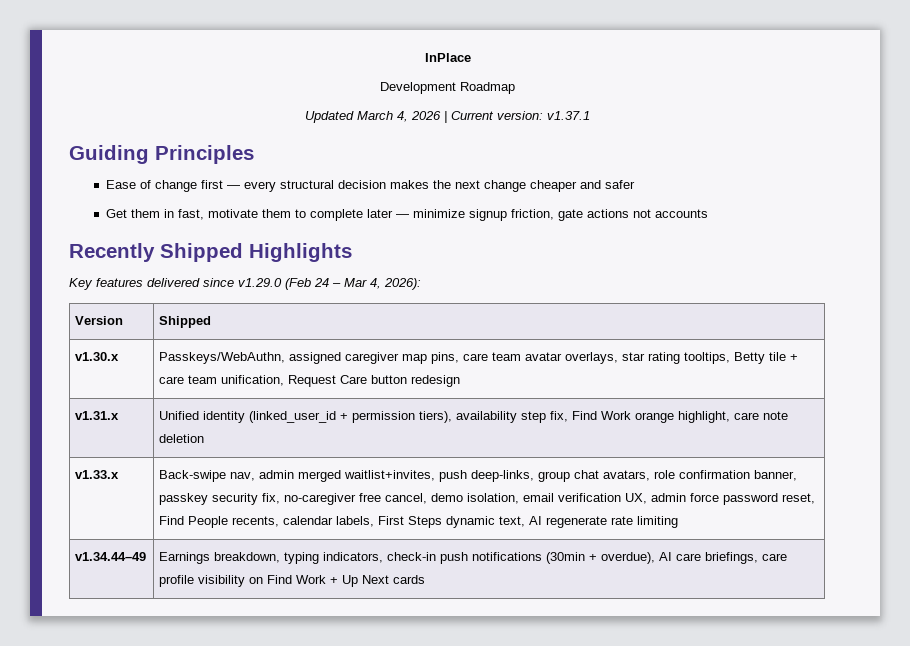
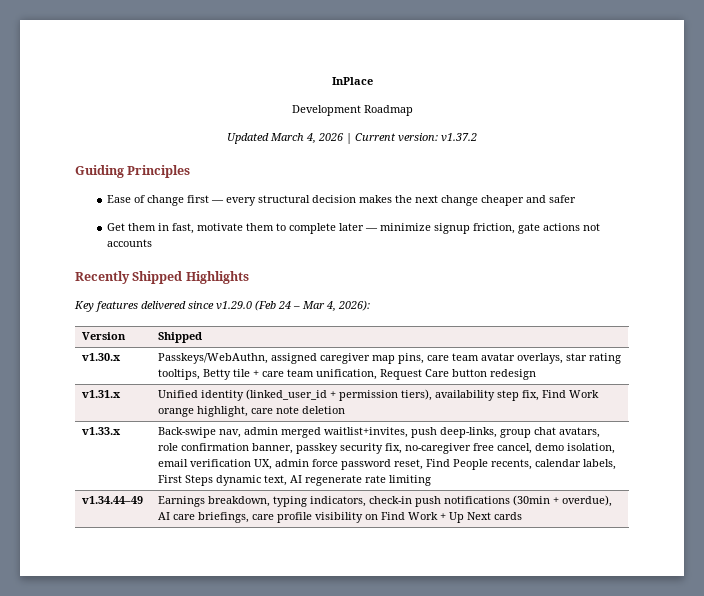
- Updated March 4, 2026 | Current version: v1.37.1
+ Updated March 4, 2026 | Current version: v1.37.2

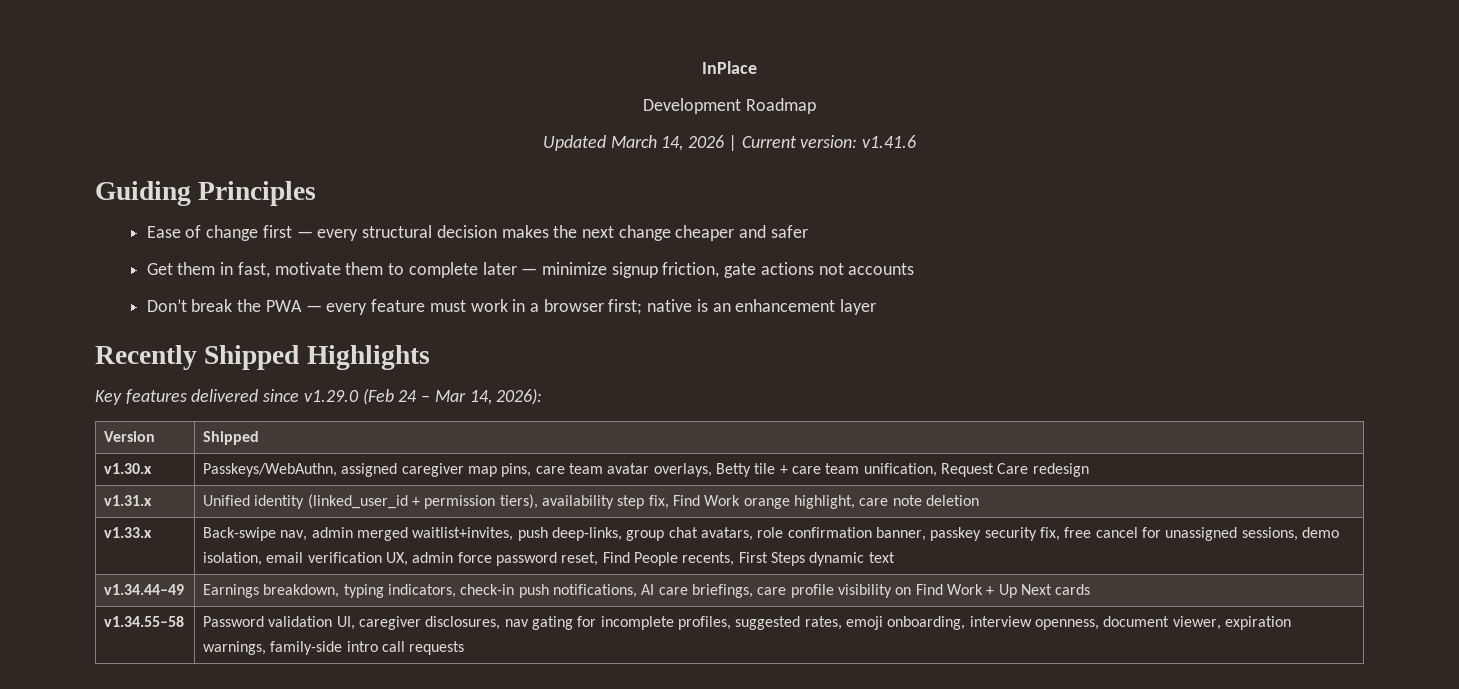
- Updated March 4, 2026 | Current version: v1.37.2
+ Updated March 14, 2026 | Current version: v1.41.6
+ Don’t break the PWA — every feature must work in a browser first; native is an enhancement layer
- Key features delivered since v1.29.0 (Feb 24 – Mar 4, 2026):
+ Key features delivered since v1.29.0 (Feb 24 – Mar 14, 2026):
- v1.30.x | Passkeys/WebAuthn, assigned caregiver map pins, care team avatar overlays, star rating tooltips, Betty tile + care team unification, Request Care button redesign
+ v1.30.x | Passkeys/WebAuthn, assigned caregiver map pins, care team avatar overlays, Betty tile + care team unification, Request Care redesign
- Back-swipe nav, admin merged waitlist+invites, push deep-links, group chat avatars, role confirmation banner, passkey security fix, no-caregiver free cancel, demo isolation, email verification UX, admin force password reset, Find People recents, calendar labels, First Steps dynamic text, AI regenerate rate limiting
+ Back-swipe nav, admin merged waitlist+invites, push deep-links, group chat avatars, role confirmation banner, passkey security fix, free cancel for unassigned sessions, demo isolation, email verification UX, admin force password reset, Find People recents, First Steps dynamic text
- v1.34.44–49 | Earnings breakdown, typing indicators, check-in push notifications (30min + overdue), AI care briefings, care profile visibility on Find Work + Up Next cards
+ v1.34.44–49 | Earnings breakdown, typing indicators, check-in push notifications, AI care briefings, care profile visibility on Find Work + Up Next cards
+ v1.34.55–58 | Password validation UI, caregiver disclosures, nav gating for incomplete profiles, suggested rates, emoji onboarding, interview openness, document viewer, expiration warnings, family-side intro call requests

